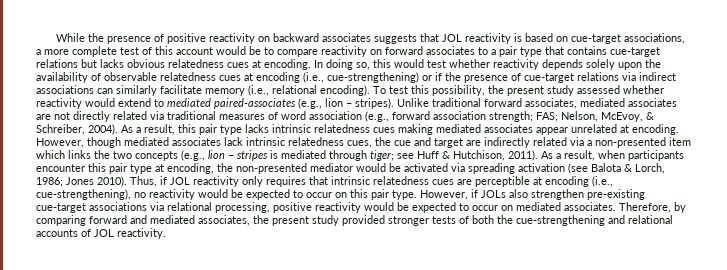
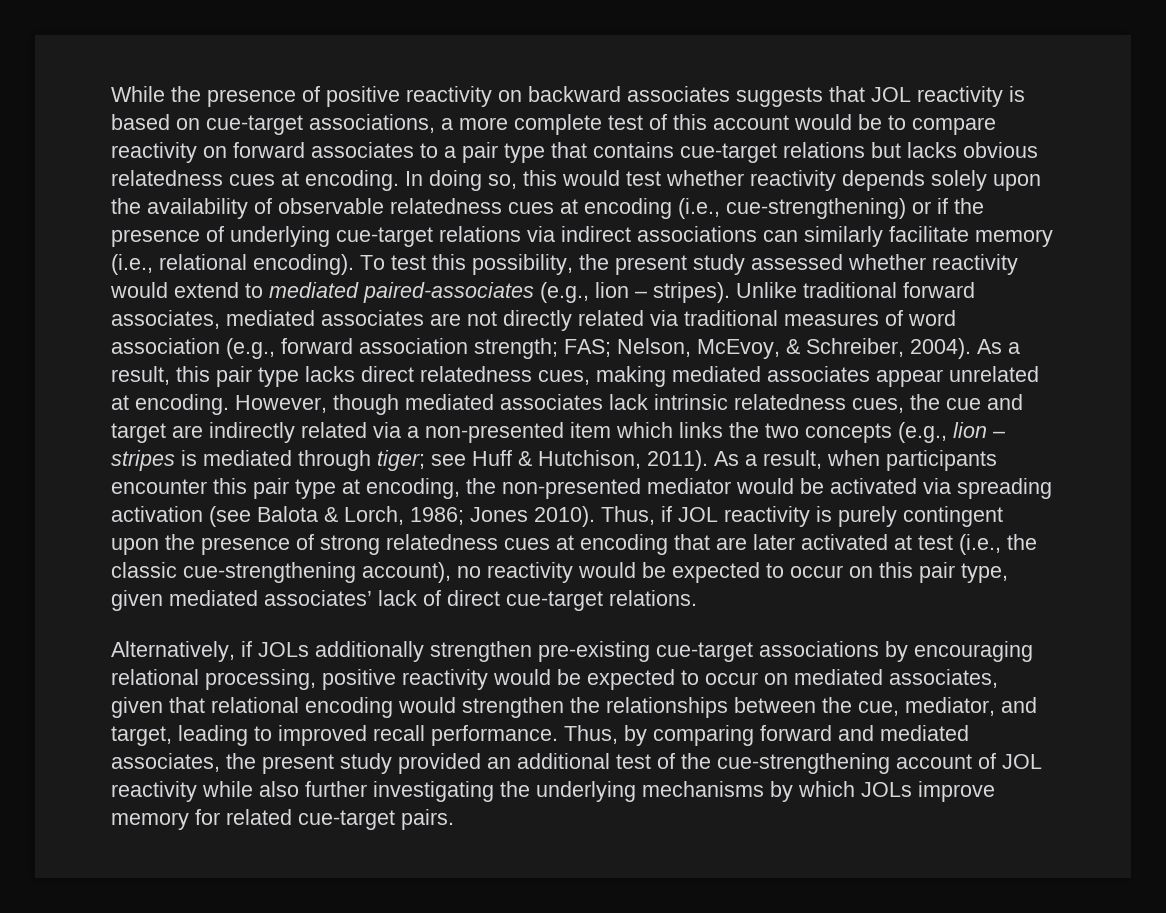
- In doing so, this would test whether reactivity depends solely upon the availability of observable relatedness cues at encoding (i.e., cue-strengthening) or if the presence of cue-target relations via indirect associations can similarly facilitate memory (i.e., relational encoding).
+ In doing so, this would test whether reactivity depends solely upon the availability of observable relatedness cues at encoding (i.e., cue-strengthening) or if the presence of underlying cue-target relations via indirect associations can similarly facilitate memory (i.e., relational encoding).
- As a result, this pair type lacks intrinsic relatedness cues making mediated associates appear unrelated at encoding.
+ As a result, this pair type lacks direct relatedness cues, making mediated associates appear unrelated at encoding.
- Thus, if JOL reactivity only requires that intrinsic relatedness cues are perceptible at encoding (i.e., cue-strengthening), no reactivity would be expected to occur on this pair type. However, if JOLs also strengthen pre-existing cue-target associations via relational processing, positive reactivity would be expected to occur on mediated associates. Therefore, by comparing forward and mediated associates, the present study provided stronger tests of both the cue-strengthening and relational accounts of JOL reactivity.
+ Thus, if JOL reactivity is purely contingent upon the presence of strong relatedness cues at encoding that are later activated at test (i.e., the classic cue-strengthening account), no reactivity would be expected to occur on this pair type, given mediated associates’ lack of direct cue-target relations.
+ Alternatively, if JOLs additionally strengthen pre-existing cue-target associations by encouraging relational processing, positive reactivity would be expected to occur on mediated associates, given that relational encoding would strengthen the relationships between the cue, mediator, and target, leading to improved recall performance. Thus, by comparing forward and mediated associates, the present study provided an additional test of the cue-strengthening account of JOL reactivity while also further investigating the underlying mechanisms by which JOLs improve memory for related cue-target pairs.

